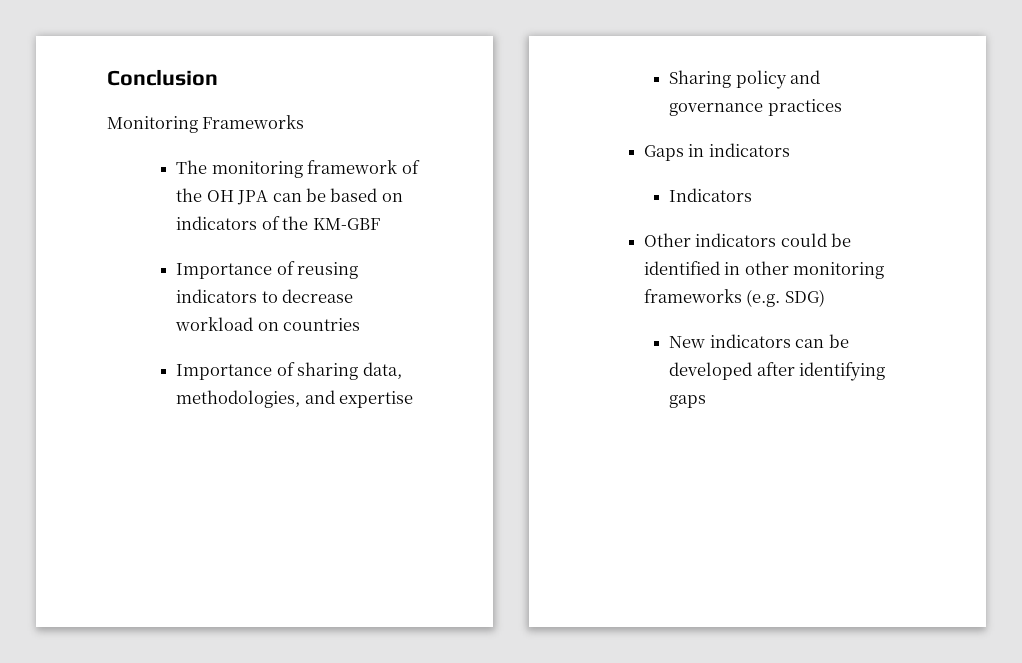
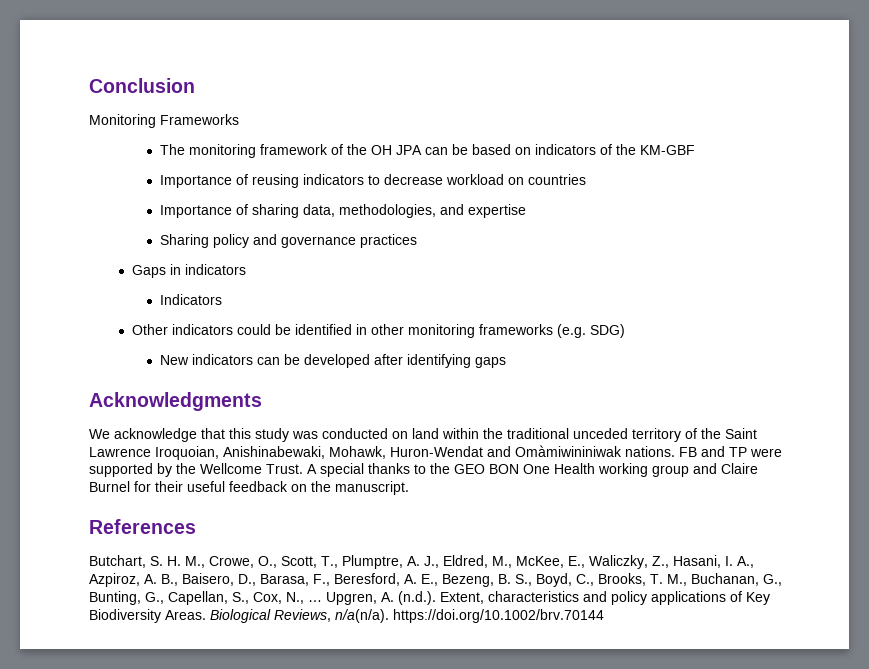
+ Acknowledgments
+ We acknowledge that this study was conducted on land within the traditional unceded territory of the Saint Lawrence Iroquoian, Anishinabewaki, Mohawk, Huron-Wendat and Omàmiwininiwak nations. FB and TP were supported by the Wellcome Trust. A special thanks to the GEO BON One Health working group and Claire Burnel for their useful feedback on the manuscript.
+ References
+ Butchart, S. H. M., Crowe, O., Scott, T., Plumptre, A. J., Eldred, M., McKee, E., Waliczky, Z., Hasani, I. A., Azpiroz, A. B., Baisero, D., Barasa, F., Beresford, A. E., Bezeng, B. S., Boyd, C., Brooks, T. M., Buchanan, G., Bunting, G., Capellan, S., Cox, N., … Upgren, A. (n.d.). Extent, characteristics and policy applications of Key Biodiversity Areas. Biological Reviews, n/a(n/a). https://doi.org/10.1002/brv.70144

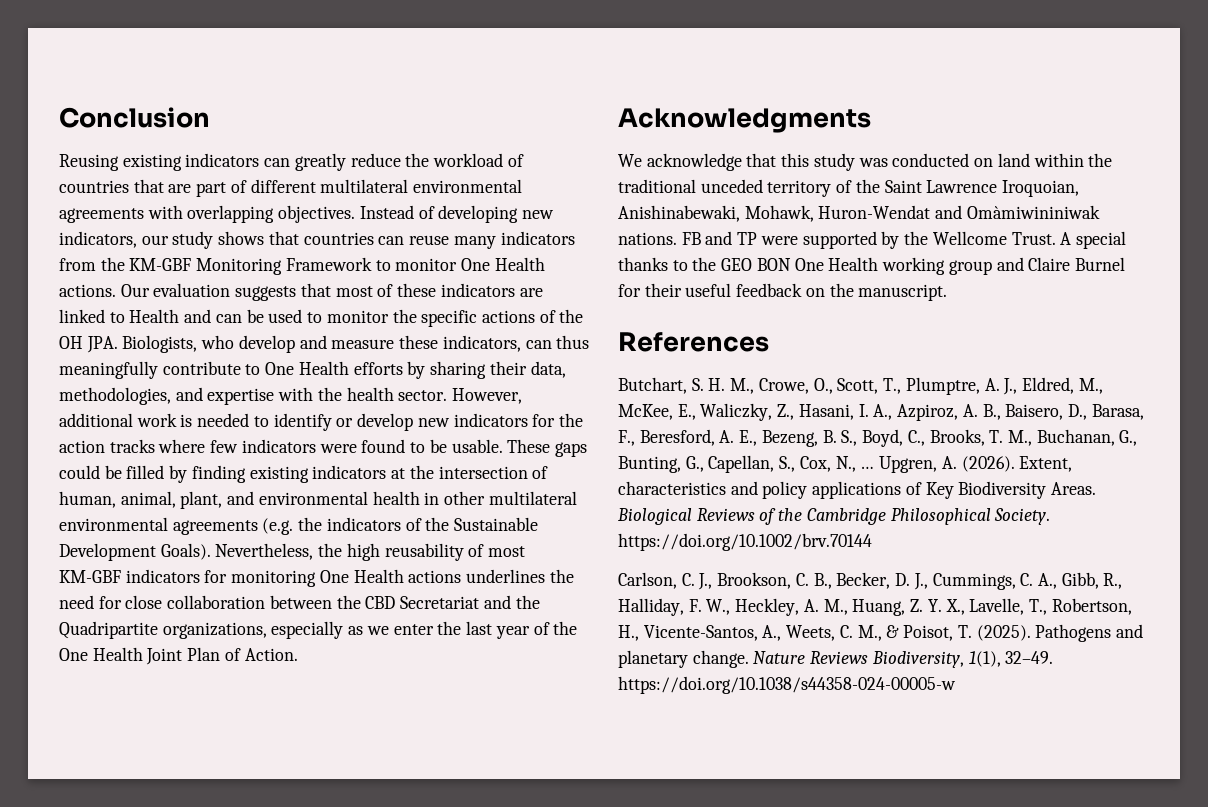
- Monitoring Frameworks
- The monitoring framework of the OH JPA can be based on indicators of the KM-GBF
- Importance of reusing indicators to decrease workload on countries
- Importance of sharing data, methodologies, and expertise
- Sharing policy and governance practices
- Gaps in indicators
- Indicators
- Other indicators could be identified in other monitoring frameworks (e.g. SDG)
- New indicators can be developed after identifying gaps
+ Reusing existing indicators can greatly reduce the workload of countries that are part of different multilateral environmental agreements with overlapping objectives. Instead of developing new indicators, our study shows that countries can reuse many indicators from the KM-GBF Monitoring Framework to monitor One Health actions. Our evaluation suggests that most of these indicators are linked to Health and can be used to monitor the specific actions of the OH JPA. Biologists, who develop and measure these indicators, can thus meaningfully contribute to One Health efforts by sharing their data, methodologies, and expertise with the health sector. However, additional work is needed to identify or develop new indicators for the action tracks where few indicators were found to be usable. These gaps could be filled by finding existing indicators at the intersection of human, animal, plant, and environmental health in other multilateral environmental agreements (e.g. the indicators of the Sustainable Development Goals). Nevertheless, the high reusability of most KM-GBF indicators for monitoring One Health actions underlines the need for close collaboration between the CBD Secretariat and the Quadripartite organizations, especially as we enter the last year of the One Health Joint Plan of Action.
- Upgren, A. (n.d.). Extent, characteristics and policy applications of Key Biodiversity Areas.
+ Upgren, A. (2026). Extent, characteristics and policy applications of Key Biodiversity Areas.
- Biological Reviews, n/a(n/a). https://doi.org/10.1002/brv.70144
+ Biological Reviews of the Cambridge Philosophical Society. https://doi.org/10.1002/brv.70144
+ Carlson, C. J., Brookson, C. B., Becker, D. J., Cummings, C. A., Gibb, R., Halliday, F. W., Heckley, A. M., Huang, Z. Y. X., Lavelle, T., Robertson, H., Vicente-Santos, A., Weets, C. M., & Poisot, T. (2025). Pathogens and planetary change. Nature Reviews Biodiversity, 1(1), 32–49. https://doi.org/10.1038/s44358-024-00005-w

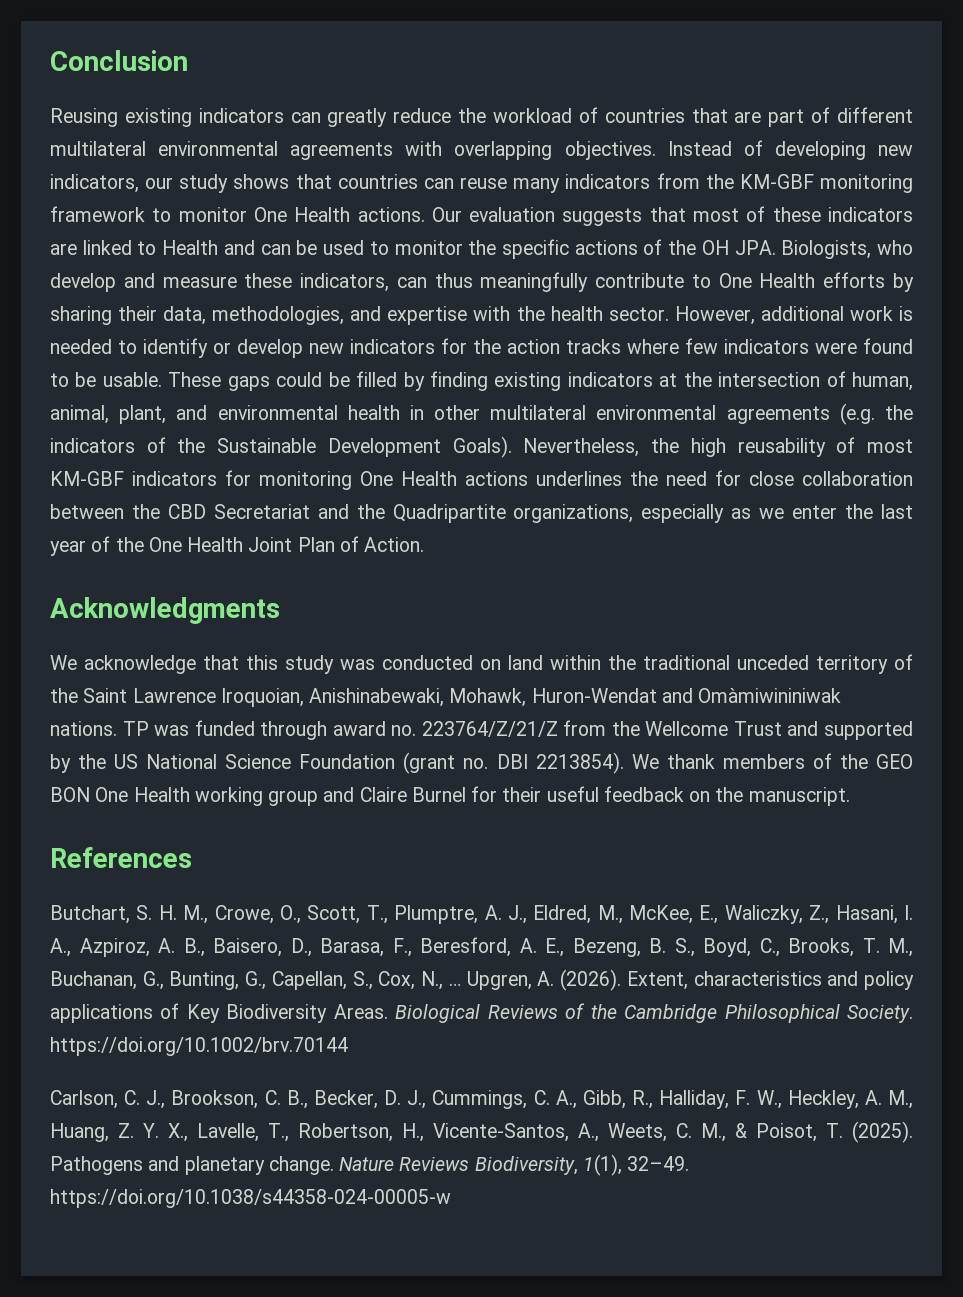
- Instead of developing new indicators, our study shows that countries can reuse many indicators from the KM-GBF Monitoring Framework to monitor One Health actions.
+ Instead of developing new indicators, our study shows that countries can reuse many indicators from the KM-GBF monitoring framework to monitor One Health actions.
- FB and TP were supported by the Wellcome Trust. A special thanks to the GEO BON One Health working group and Claire Burnel for their useful feedback on the manuscript.
+ TP was funded through award no. 223764/Z/21/Z from the Wellcome Trust and supported by the US National Science Foundation (grant no. DBI 2213854). We thank members of the GEO BON One Health working group and Claire Burnel for their useful feedback on the manuscript.

